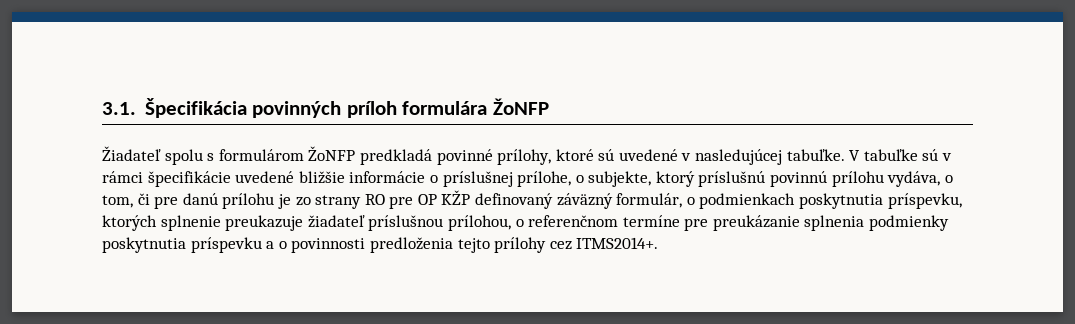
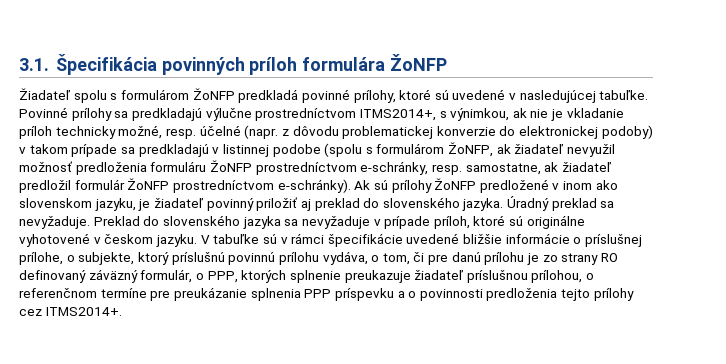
+ Povinné prílohy sa predkladajú výlučne prostredníctvom ITMS2014+, s výnimkou, ak nie je vkladanie príloh technicky možné, resp. účelné (napr. z dôvodu problematickej konverzie do elektronickej podoby) v takom prípade sa predkladajú v listinnej podobe (spolu s formulárom ŽoNFP, ak žiadateľ nevyužil možnosť predloženia formuláru ŽoNFP prostredníctvom e-schránky, resp. samostatne, ak žiadateľ predložil formulár ŽoNFP prostredníctvom e-schránky). Ak sú prílohy ŽoNFP predložené v inom ako slovenskom jazyku, je žiadateľ povinný priložiť aj preklad do slovenského jazyka. Úradný preklad sa nevyžaduje. Preklad do slovenského jazyka sa nevyžaduje v prípade príloh, ktoré sú originálne vyhotovené v českom jazyku.
- V tabuľke sú v rámci špecifikácie uvedené bližšie informácie o príslušnej prílohe, o subjekte, ktorý príslušnú povinnú prílohu vydáva, o tom, či pre danú prílohu je zo strany RO pre OP KŽP definovaný záväzný formulár, o podmienkach poskytnutia príspevku, ktorých splnenie preukazuje žiadateľ príslušnou prílohou, o referenčnom termíne pre preukázanie splnenia podmienky poskytnutia príspevku a o povinnosti predloženia tejto prílohy cez ITMS2014+.
+ V tabuľke sú v rámci špecifikácie uvedené bližšie informácie o príslušnej prílohe, o subjekte, ktorý príslušnú povinnú prílohu vydáva, o tom, či pre danú prílohu je zo strany RO definovaný záväzný formulár, o PPP, ktorých splnenie preukazuje žiadateľ príslušnou prílohou, o referenčnom termíne pre preukázanie splnenia PPP príspevku a o povinnosti predloženia tejto prílohy cez ITMS2014+.

